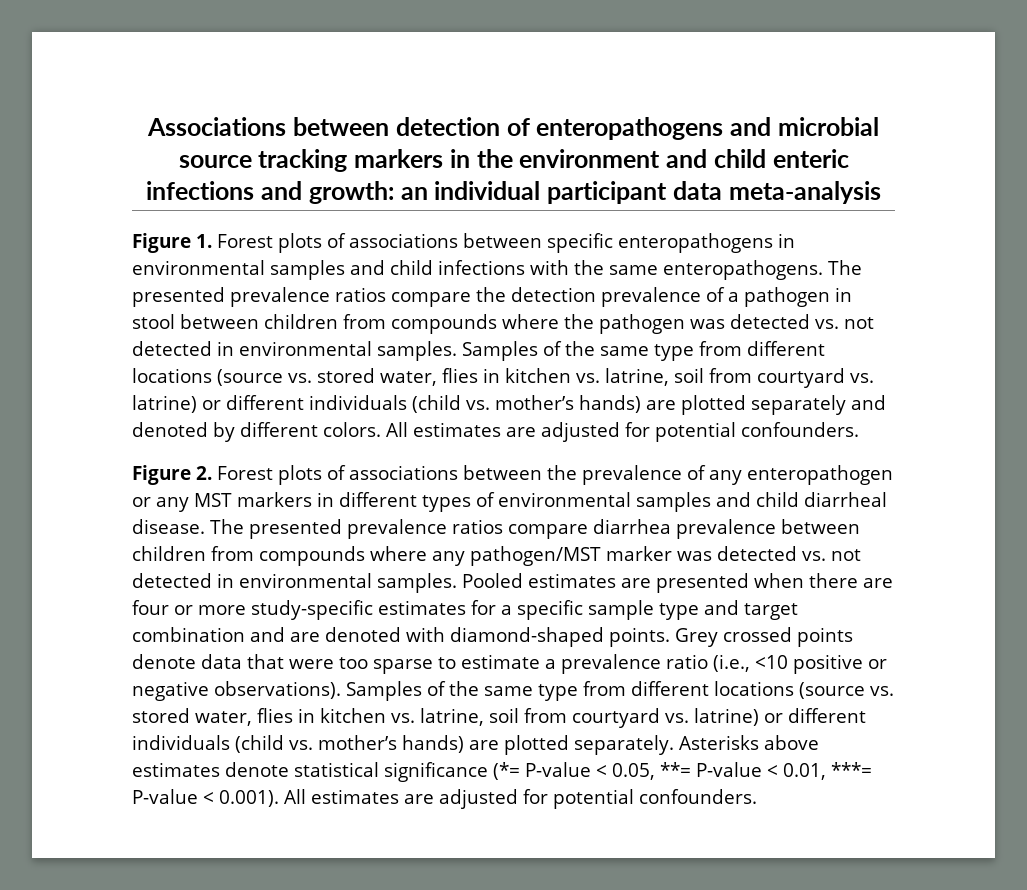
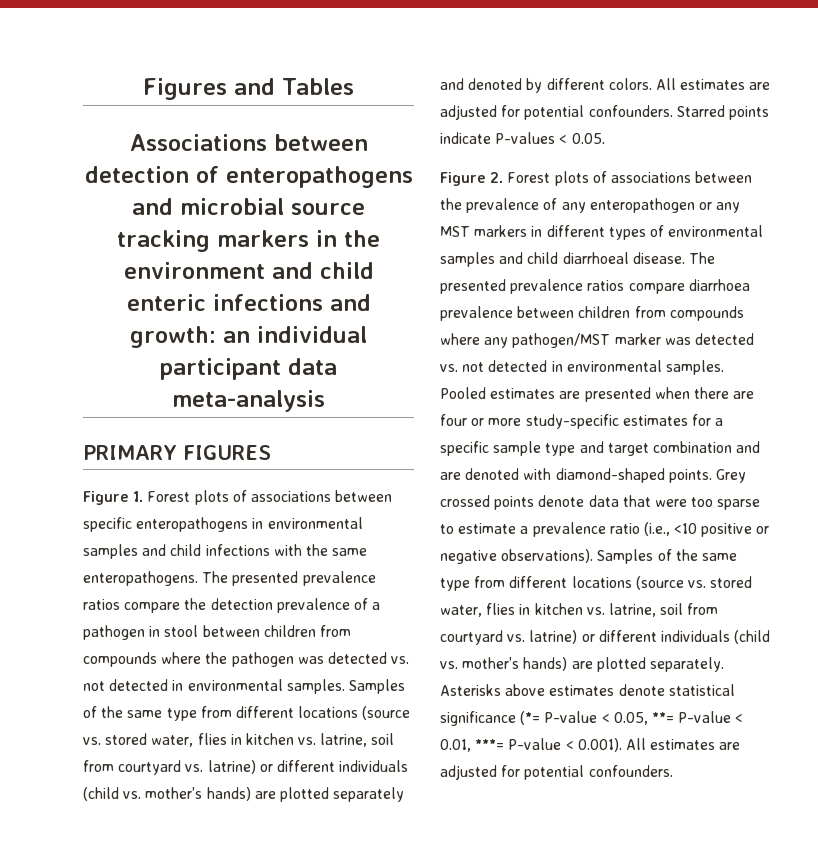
+ Figures and Tables
+ PRIMARY FIGURES
+ Starred points indicate P-values < 0.05.
- Figure 2. Forest plots of associations between the prevalence of any enteropathogen or any MST markers in different types of environmental samples and child diarrheal disease.
+ Figure 2. Forest plots of associations between the prevalence of any enteropathogen or any MST markers in different types of environmental samples and child diarrhoeal disease.
- The presented prevalence ratios compare diarrhea prevalence between children from compounds where any pathogen/MST marker was detected vs. not detected in environmental samples.
+ The presented prevalence ratios compare diarrhoea prevalence between children from compounds where any pathogen/MST marker was detected vs. not detected in environmental samples.

